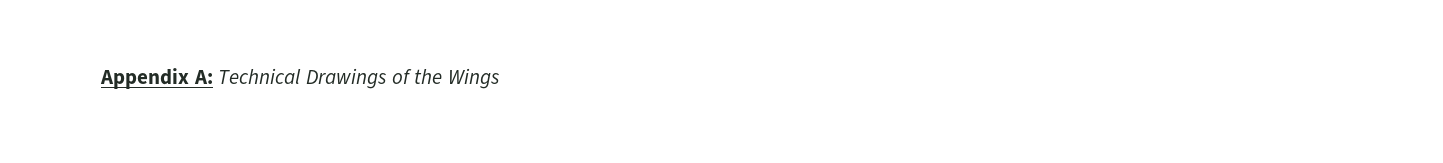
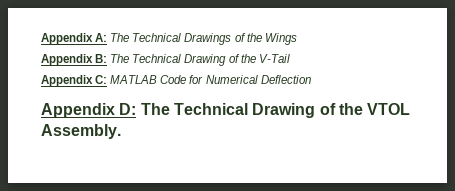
- Appendix A: Technical Drawings of the Wings
+ Appendix A: The Technical Drawings of the Wings
+ Appendix B: The Technical Drawing of the V-Tail
+ Appendix C: MATLAB Code for Numerical Deflection
+ Appendix D: The Technical Drawing of the VTOL Assembly.

